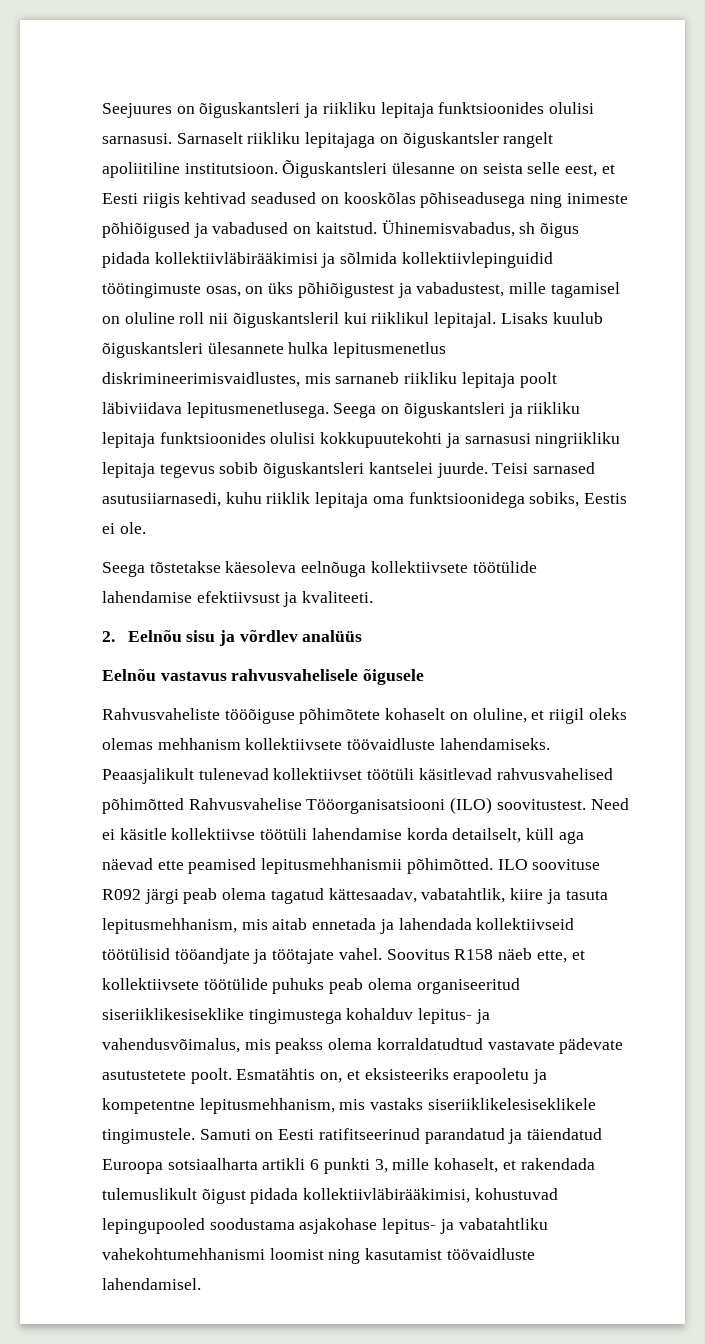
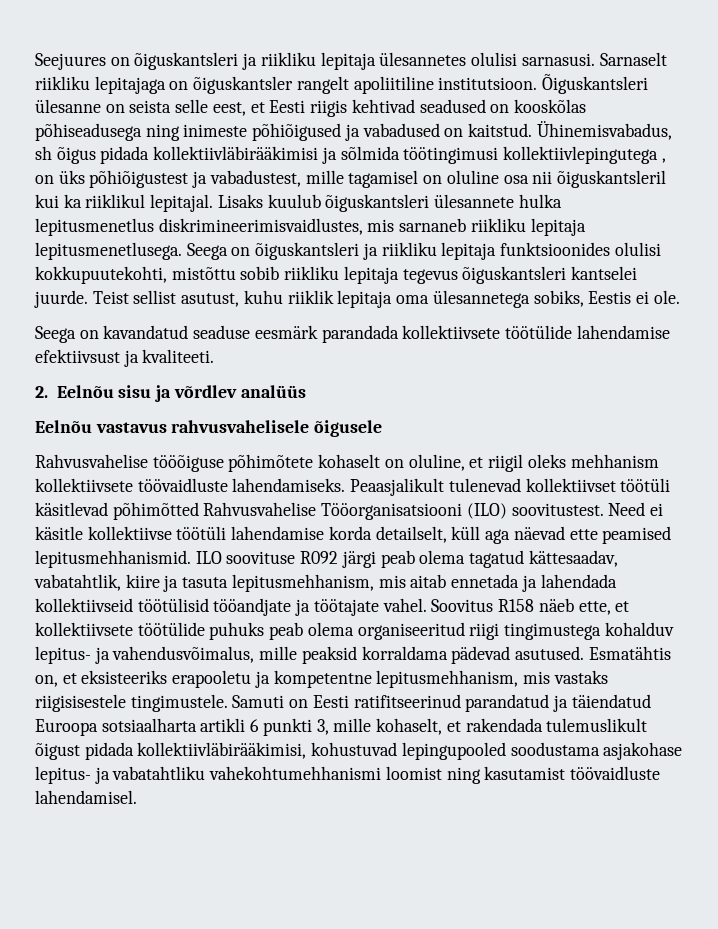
- Seejuures on õiguskantsleri ja riikliku lepitaja funktsioonides olulisi sarnasusi.
+ Seejuures on õiguskantsleri ja riikliku lepitaja ülesannetes olulisi sarnasusi.
- Ühinemisvabadus, sh õigus pidada kollektiivläbirääkimisi ja sõlmida kollektiivlepinguidid töötingimuste osas, on üks põhiõigustest ja vabadustest, mille tagamisel on oluline roll nii õiguskantsleril kui riiklikul lepitajal.
+ Ühinemisvabadus, sh õigus pidada kollektiivläbirääkimisi ja sõlmida töötingimusi kollektiivlepingutega , on üks põhiõigustest ja vabadustest, mille tagamisel on oluline osa nii õiguskantsleril kui ka riiklikul lepitajal.
- Lisaks kuulub õiguskantsleri ülesannete hulka lepitusmenetlus diskrimineerimisvaidlustes, mis sarnaneb riikliku lepitaja poolt läbiviidava lepitusmenetlusega.
+ Lisaks kuulub õiguskantsleri ülesannete hulka lepitusmenetlus diskrimineerimisvaidlustes, mis sarnaneb riikliku lepitaja lepitusmenetlusega.
- Seega on õiguskantsleri ja riikliku lepitaja funktsioonides olulisi kokkupuutekohti ja sarnasusi ningriikliku lepitaja tegevus sobib õiguskantsleri kantselei juurde.
+ Seega on õiguskantsleri ja riikliku lepitaja funktsioonides olulisi kokkupuutekohti, mistõttu sobib riikliku lepitaja tegevus õiguskantsleri kantselei juurde.
- Teisi sarnased asutusiiarnasedi, kuhu riiklik lepitaja oma funktsioonidega sobiks, Eestis ei ole.
+ Teist sellist asutust, kuhu riiklik lepitaja oma ülesannetega sobiks, Eestis ei ole.
- Seega tõstetakse käesoleva eelnõuga kollektiivsete töötülide lahendamise efektiivsust ja kvaliteeti.
+ Seega on kavandatud seaduse eesmärk parandada kollektiivsete töötülide lahendamise efektiivsust ja kvaliteeti.
- Rahvusvaheliste tööõiguse põhimõtete kohaselt on oluline, et riigil oleks olemas mehhanism kollektiivsete töövaidluste lahendamiseks.
+ Rahvusvahelise tööõiguse põhimõtete kohaselt on oluline, et riigil oleks mehhanism kollektiivsete töövaidluste lahendamiseks.
- Peaasjalikult tulenevad kollektiivset töötüli käsitlevad rahvusvahelised põhimõtted Rahvusvahelise Tööorganisatsiooni (ILO) soovitustest.
+ Peaasjalikult tulenevad kollektiivset töötüli käsitlevad põhimõtted Rahvusvahelise Tööorganisatsiooni (ILO) soovitustest.
- Need ei käsitle kollektiivse töötüli lahendamise korda detailselt, küll aga näevad ette peamised lepitusmehhanismii põhimõtted.
+ Need ei käsitle kollektiivse töötüli lahendamise korda detailselt, küll aga näevad ette peamised lepitusmehhanismid.
- Soovitus R158 näeb ette, et kollektiivsete töötülide puhuks peab olema organiseeritud siseriiklikesiseklike tingimustega kohalduv lepitus- ja vahendusvõimalus, mis peakss olema korraldatudtud vastavate pädevate asutustetete poolt.
+ Soovitus R158 näeb ette, et kollektiivsete töötülide puhuks peab olema organiseeritud riigi tingimustega kohalduv lepitus- ja vahendusvõimalus, mille peaksid korraldama pädevad asutused.
- Esmatähtis on, et eksisteeriks erapooletu ja kompetentne lepitusmehhanism, mis vastaks siseriiklikelesiseklikele tingimustele.
+ Esmatähtis on, et eksisteeriks erapooletu ja kompetentne lepitusmehhanism, mis vastaks riigisisestele tingimustele.

